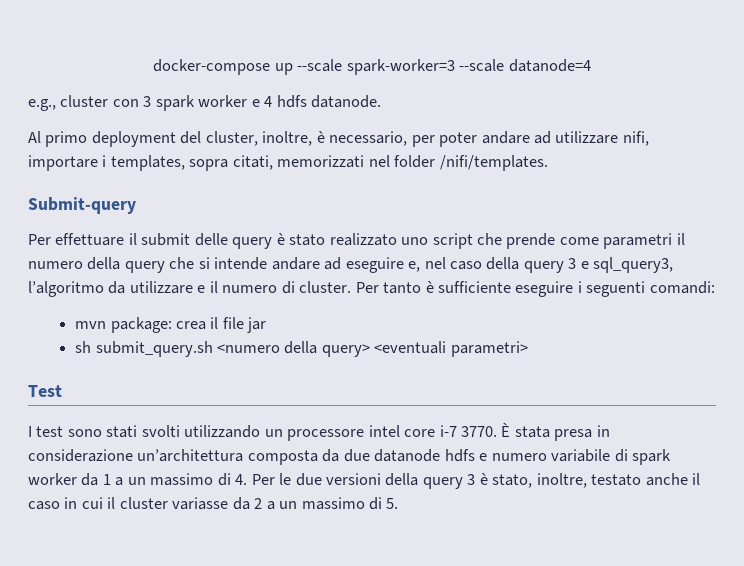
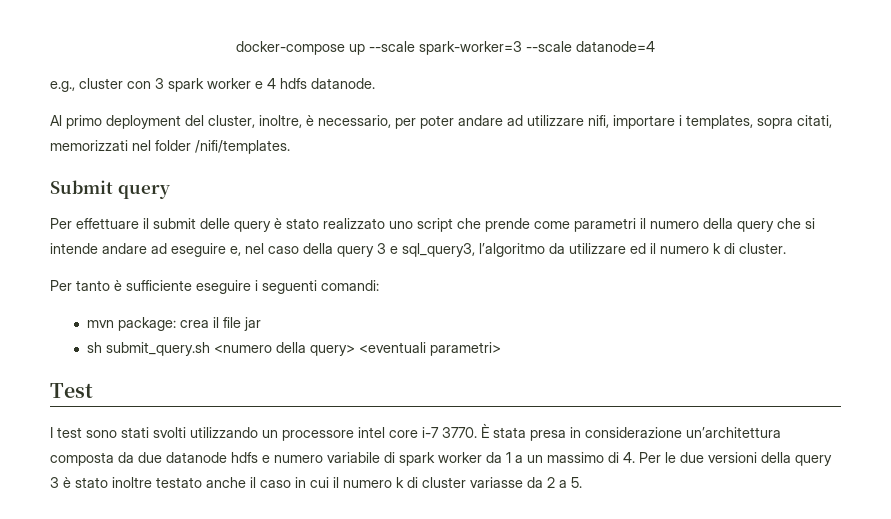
- Submit-query
+ Submit query
- Per effettuare il submit delle query è stato realizzato uno script che prende come parametri il numero della query che si intende andare ad eseguire e, nel caso della query 3 e sql_query3, l’algoritmo da utilizzare e il numero di cluster. Per tanto è sufficiente eseguire i seguenti comandi:
+ Per effettuare il submit delle query è stato realizzato uno script che prende come parametri il numero della query che si intende andare ad eseguire e, nel caso della query 3 e sql_query3, l’algoritmo da utilizzare ed il numero k di cluster.
+ Per tanto è sufficiente eseguire i seguenti comandi:
- È stata presa in considerazione un’architettura composta da due datanode hdfs e numero variabile di spark worker da 1 a un massimo di 4. Per le due versioni della query 3 è stato, inoltre, testato anche il caso in cui il cluster variasse da 2 a un massimo di 5.
+ È stata presa in considerazione un’architettura composta da due datanode hdfs e numero variabile di spark worker da 1 a un massimo di 4. Per le due versioni della query 3 è stato inoltre testato anche il caso in cui il numero k di cluster variasse da 2 a 5.

